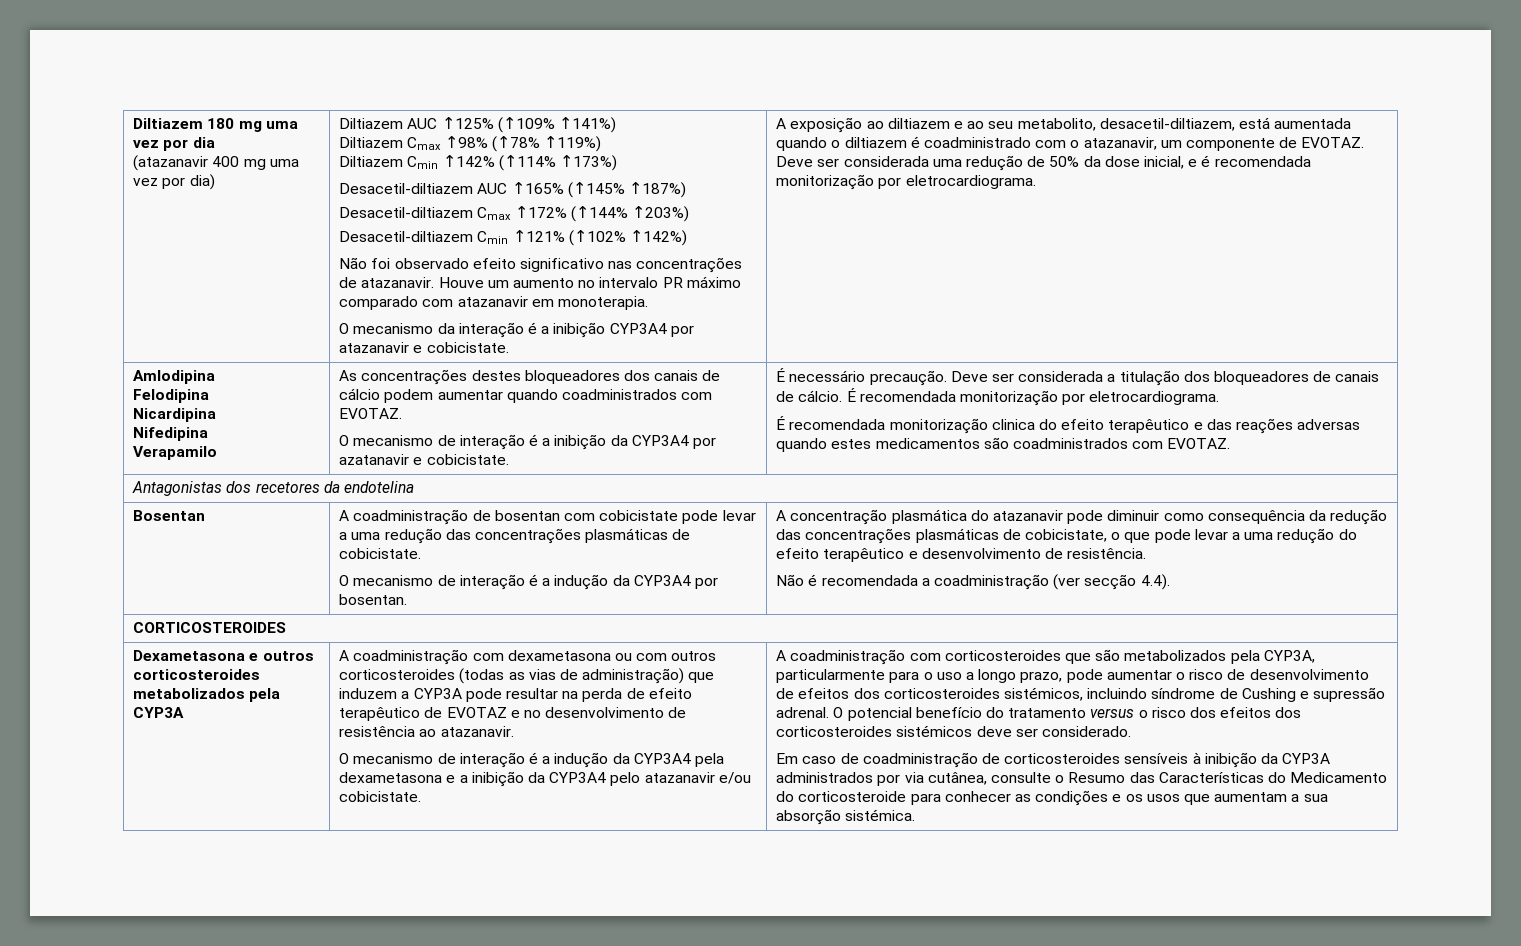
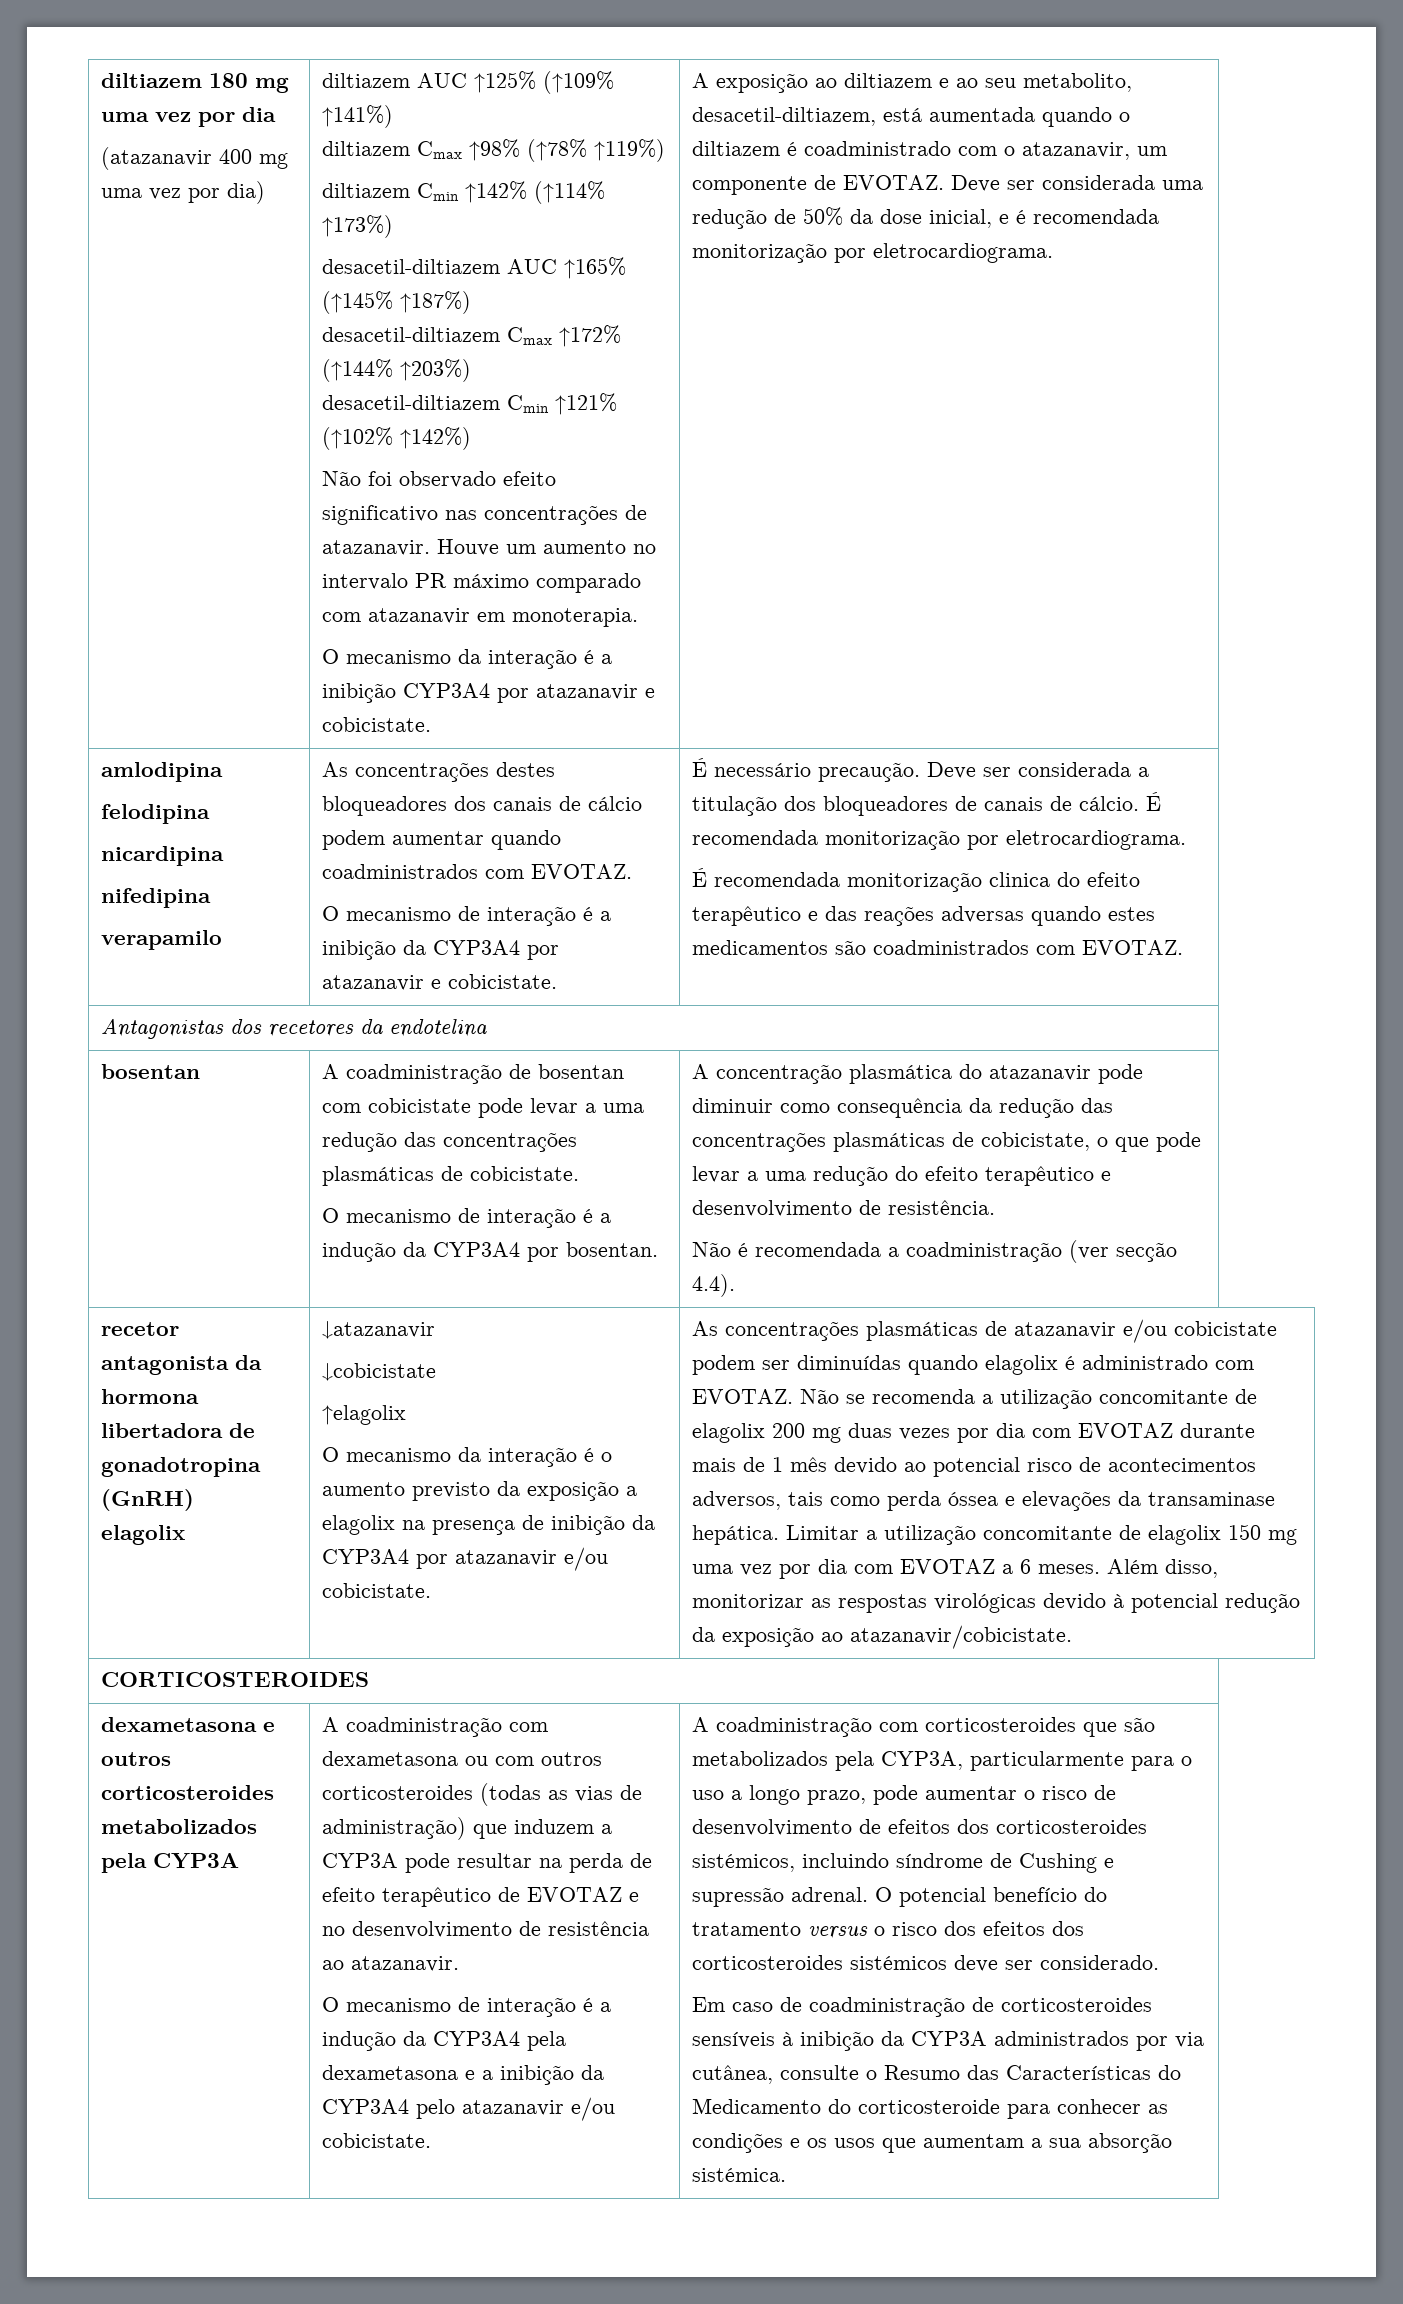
- Diltiazem 180 mg uma vez por dia
+ diltiazem 180 mg uma vez por dia
- Diltiazem AUC ↑125% (↑109% ↑141%)
+ diltiazem AUC ↑125% (↑109% ↑141%)
- Diltiazem Cmax ↑98% (↑78% ↑119%)
+ diltiazem Cmax ↑98% (↑78% ↑119%)
- Diltiazem Cmin ↑142% (↑114% ↑173%)
+ diltiazem Cmin ↑142% (↑114% ↑173%)
- Desacetil-diltiazem AUC ↑165% (↑145% ↑187%)
+ desacetil-diltiazem AUC ↑165% (↑145% ↑187%)
- Desacetil-diltiazem Cmax ↑172% (↑144% ↑203%)
+ desacetil-diltiazem Cmax ↑172% (↑144% ↑203%)
- Desacetil-diltiazem Cmin ↑121% (↑102% ↑142%)
+ desacetil-diltiazem Cmin ↑121% (↑102% ↑142%)
- Amlodipina
- Felodipina
- Nicardipina
- Nifedipina
- Verapamilo
+ amlodipina
+ felodipina
+ nicardipina
+ nifedipina
+ verapamilo
- O mecanismo de interação é a inibição da CYP3A4 por azatanavir e cobicistate.
+ O mecanismo de interação é a inibição da CYP3A4 por atazanavir e cobicistate.
  Antagonistas dos recetores da endotelina
- Bosentan
+ bosentan
+ recetor antagonista da hormona libertadora de gonadotropina (GnRH)
+ elagolix | ↓atazanavir
+ ↓cobicistate
+ ↑elagolix
+ O mecanismo da interação é o aumento previsto da exposição a elagolix na presença de inibição da CYP3A4 por atazanavir e/ou cobicistate. | As concentrações plasmáticas de atazanavir e/ou cobicistate podem ser diminuídas quando elagolix é administrado com EVOTAZ. Não se recomenda a utilização concomitante de elagolix 200 mg duas vezes por dia com EVOTAZ durante mais de 1 mês devido ao potencial risco de acontecimentos adversos, tais como perda óssea e elevações da transaminase hepática. Limitar a utilização concomitante de elagolix 150 mg uma vez por dia com EVOTAZ a 6 meses. Além disso, monitorizar as respostas virológicas devido à potencial redução da exposição ao atazanavir/cobicistate.
- Dexametasona e outros corticosteroides metabolizados pela CYP3A
+ dexametasona e outros corticosteroides metabolizados pela CYP3A

